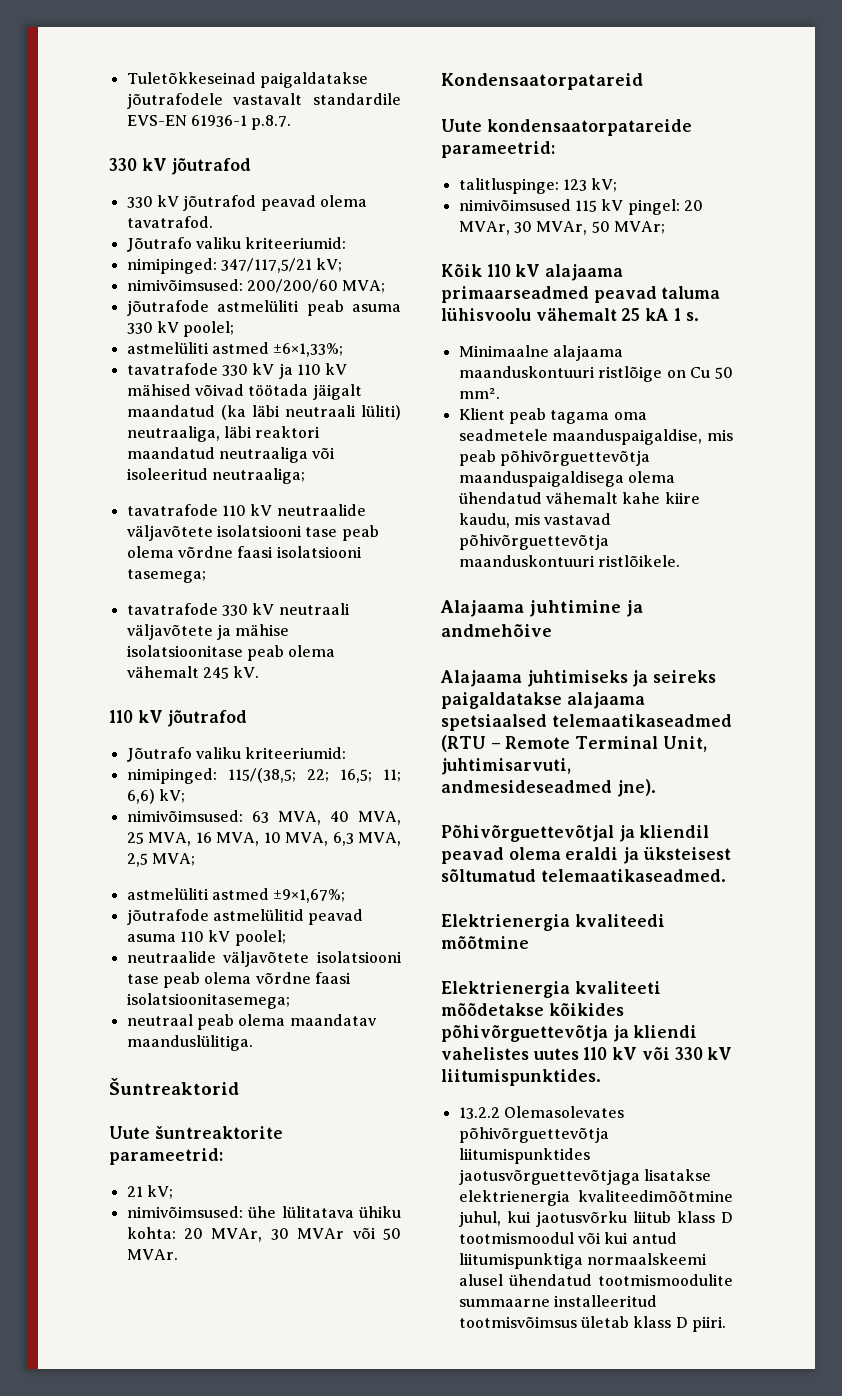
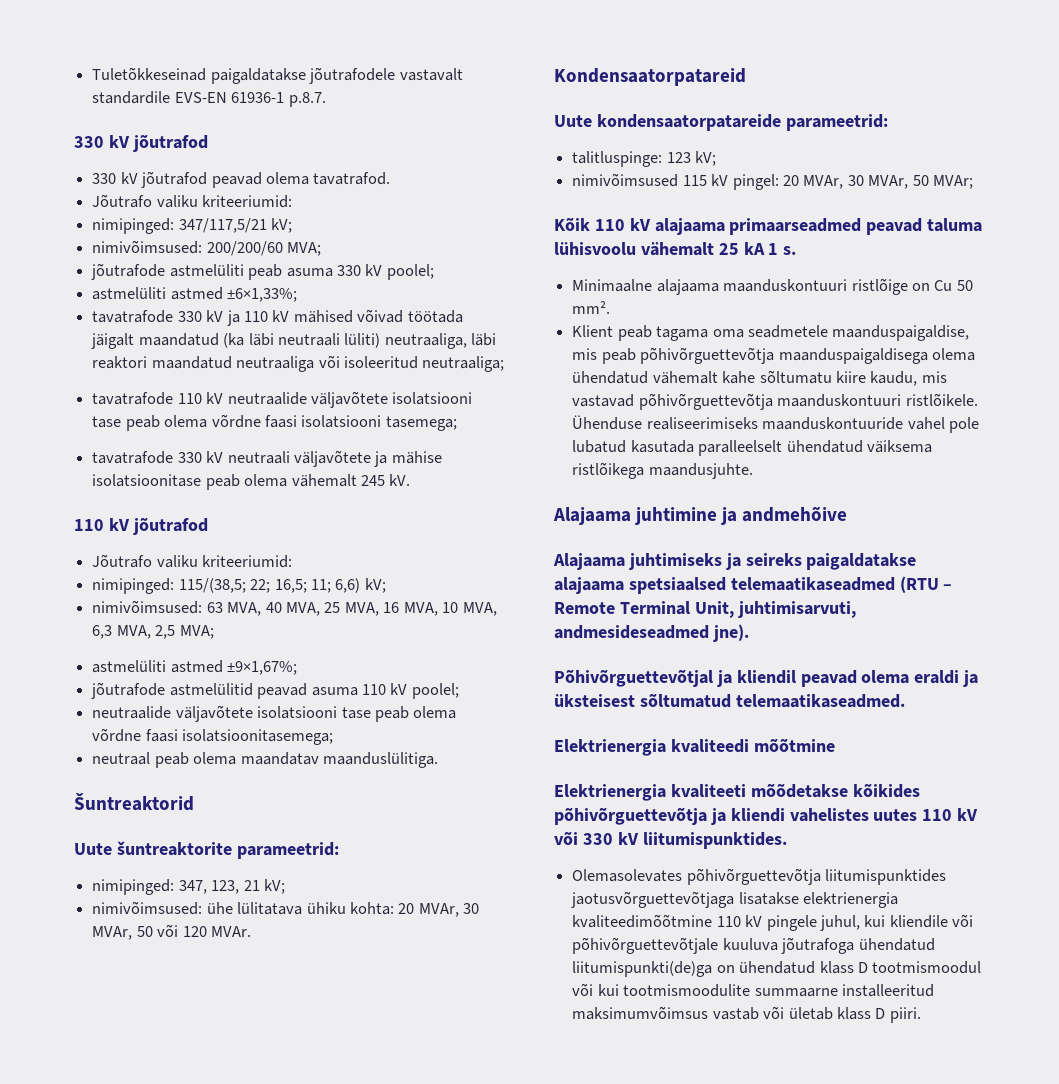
- 21 kV;
+ nimipinged: 347, 123, 21 kV;
- nimivõimsused: ühe lülitatava ühiku kohta: 20 MVAr, 30 MVAr või 50 MVAr.
+ nimivõimsused: ühe lülitatava ühiku kohta: 20 MVAr, 30 MVAr, 50 või 120 MVAr.
- Klient peab tagama oma seadmetele maanduspaigaldise, mis peab põhivõrguettevõtja maanduspaigaldisega olema ühendatud vähemalt kahe kiire kaudu, mis vastavad põhivõrguettevõtja maanduskontuuri ristlõikele.
+ Klient peab tagama oma seadmetele maanduspaigaldise, mis peab põhivõrguettevõtja maanduspaigaldisega olema ühendatud vähemalt kahe sõltumatu kiire kaudu, mis vastavad põhivõrguettevõtja maanduskontuuri ristlõikele. Ühenduse realiseerimiseks maanduskontuuride vahel pole lubatud kasutada paralleelselt ühendatud väiksema ristlõikega maandusjuhte.
- 13.2.2 Olemasolevates põhivõrguettevõtja liitumispunktides jaotusvõrguettevõtjaga lisatakse elektrienergia kvaliteedimõõtmine juhul, kui jaotusvõrku liitub klass D tootmismoodul või kui antud liitumispunktiga normaalskeemi alusel ühendatud tootmismoodulite summaarne installeeritud tootmisvõimsus ületab klass D piiri.
+ Olemasolevates põhivõrguettevõtja liitumispunktides jaotusvõrguettevõtjaga lisatakse elektrienergia kvaliteedimõõtmine 110 kV pingele juhul, kui kliendile või põhivõrguettevõtjale kuuluva jõutrafoga ühendatud liitumispunkti(de)ga on ühendatud klass D tootmismoodul või kui tootmismoodulite summaarne installeeritud maksimumvõimsus vastab või ületab klass D piiri.

